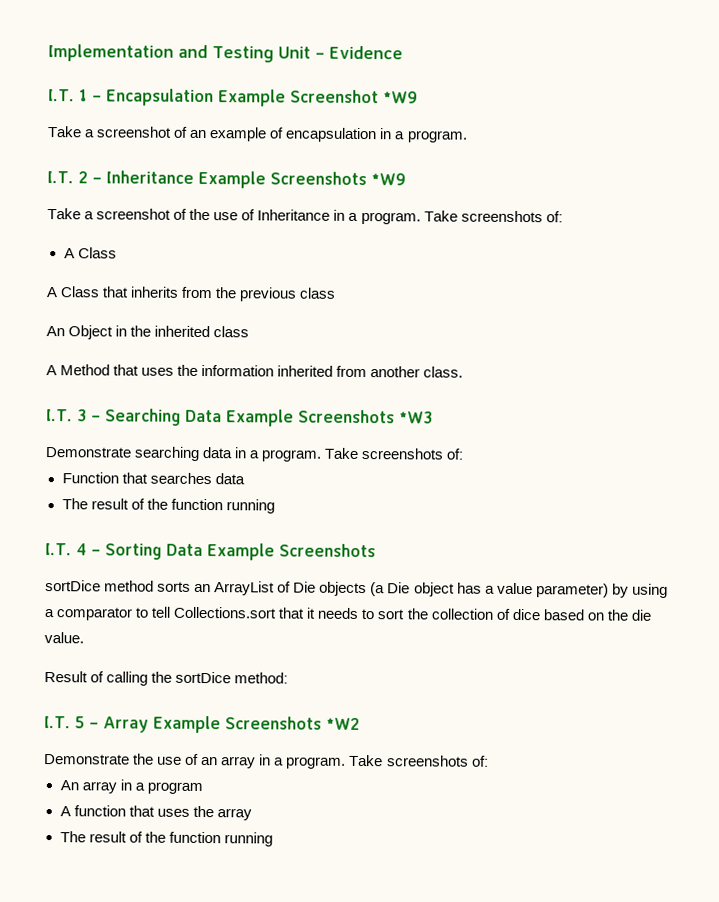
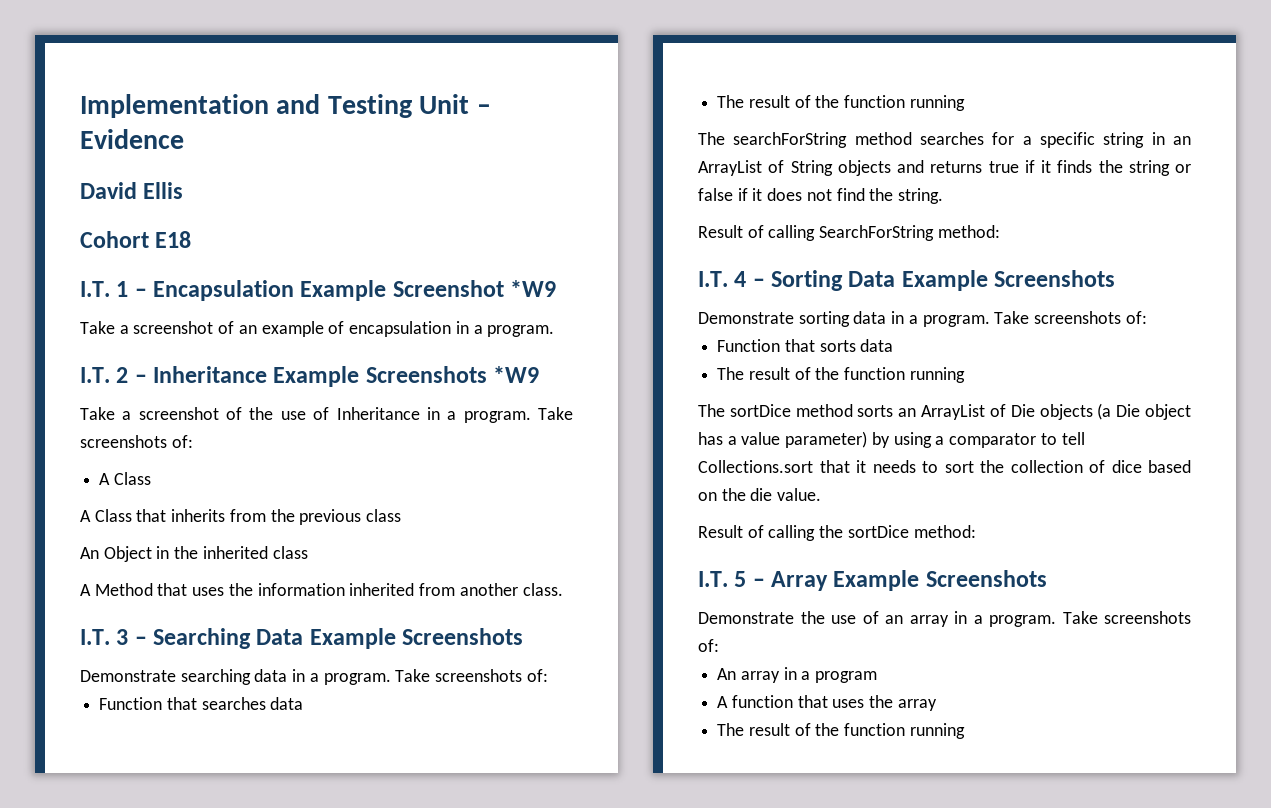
+ David Ellis
+ Cohort E18
- I.T. 3 – Searching Data Example Screenshots *W3
+ I.T. 3 – Searching Data Example Screenshots
+ The searchForString method searches for a specific string in an ArrayList of String objects and returns true if it finds the string or false if it does not find the string.
+ Result of calling SearchForString method:
- sortDice method sorts an ArrayList of Die objects (a Die object has a value parameter) by using a comparator to tell Collections.sort that it needs to sort the collection of dice based on the die value.
+ Demonstrate sorting data in a program. Take screenshots of:
+ Function that sorts data
+ The result of the function running
+ The sortDice method sorts an ArrayList of Die objects (a Die object has a value parameter) by using a comparator to tell Collections.sort that it needs to sort the collection of dice based on the die value.
- I.T. 5 – Array Example Screenshots *W2
+ I.T. 5 – Array Example Screenshots

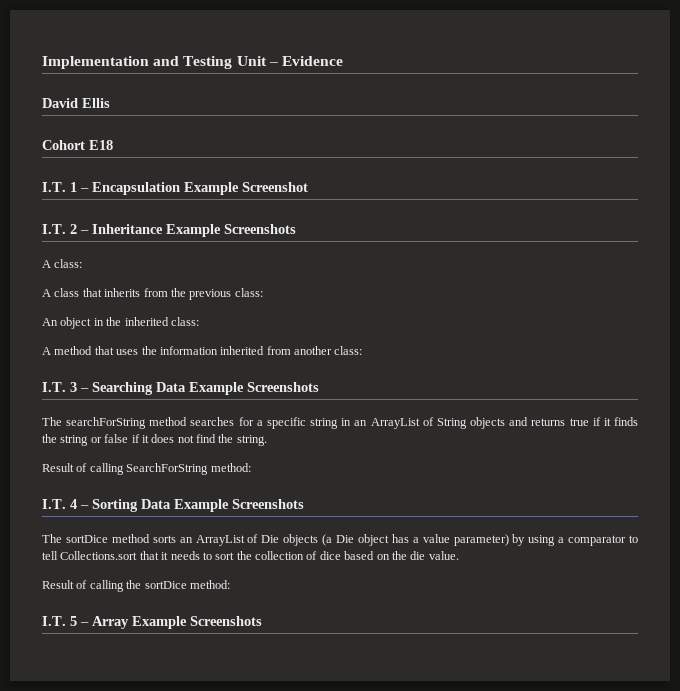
- I.T. 1 – Encapsulation Example Screenshot *W9
- Take a screenshot of an example of encapsulation in a program.
+ I.T. 1 – Encapsulation Example Screenshot
- I.T. 2 – Inheritance Example Screenshots *W9
- Take a screenshot of the use of Inheritance in a program. Take screenshots of:
- A Class
- A Class that inherits from the previous class
- An Object in the inherited class
- A Method that uses the information inherited from another class.
+ I.T. 2 – Inheritance Example Screenshots
+ A class:
+ A class that inherits from the previous class:
+ An object in the inherited class:
+ A method that uses the information inherited from another class:
- Demonstrate searching data in a program. Take screenshots of:
- Function that searches data
- The result of the function running
- Demonstrate sorting data in a program. Take screenshots of:
- Function that sorts data
- The result of the function running
- Demonstrate the use of an array in a program. Take screenshots of:
- An array in a program
- A function that uses the array
- The result of the function running

